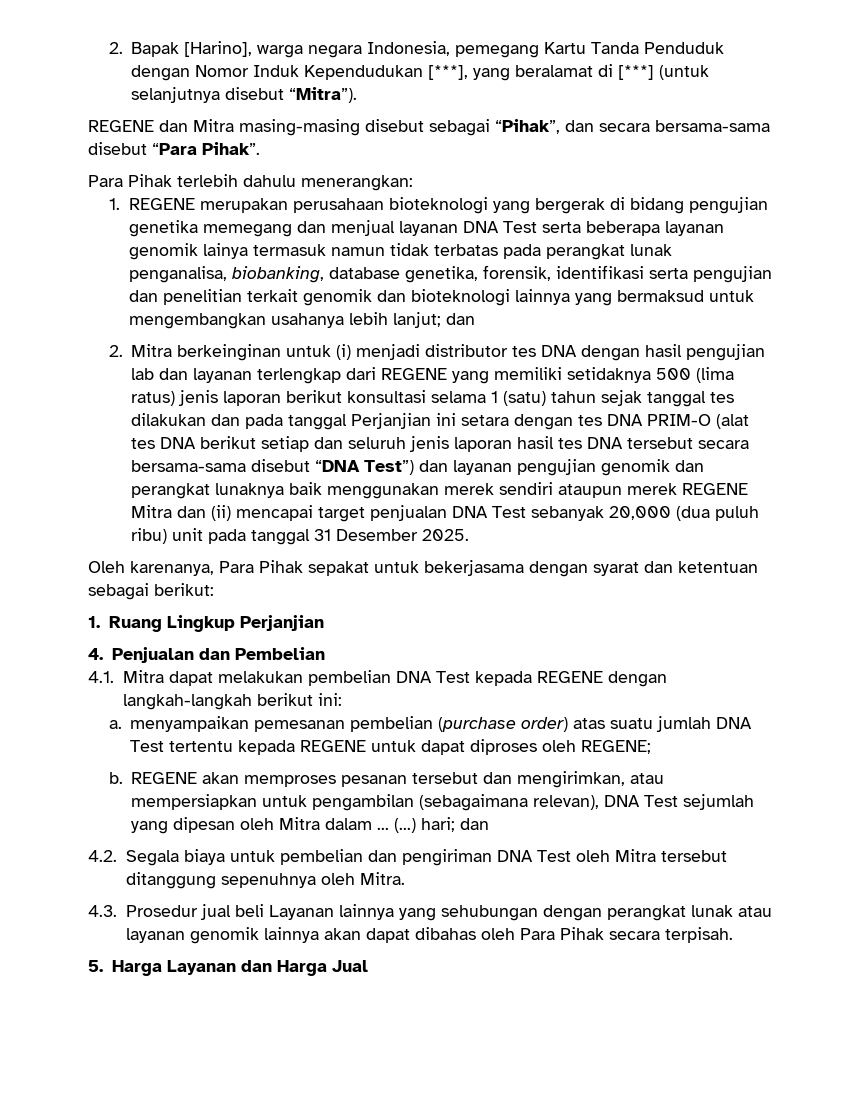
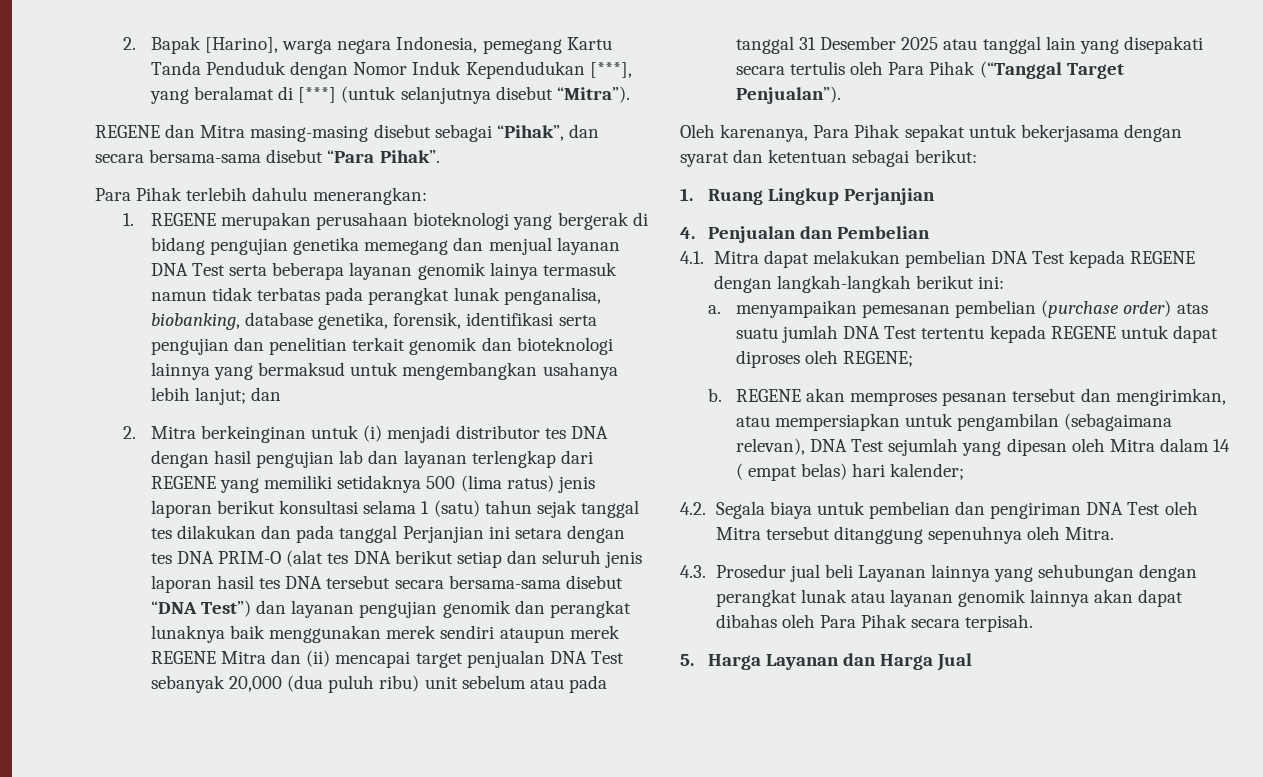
- 2. Mitra berkeinginan untuk (i) menjadi distributor tes DNA dengan hasil pengujian lab dan layanan terlengkap dari REGENE yang memiliki setidaknya 500 (lima ratus) jenis laporan berikut konsultasi selama 1 (satu) tahun sejak tanggal tes dilakukan dan pada tanggal Perjanjian ini setara dengan tes DNA PRIM-O (alat tes DNA berikut setiap dan seluruh jenis laporan hasil tes DNA tersebut secara bersama-sama disebut “DNA Test”) dan layanan pengujian genomik dan perangkat lunaknya baik menggunakan merek sendiri ataupun merek REGENE Mitra dan (ii) mencapai target penjualan DNA Test sebanyak 20,000 (dua puluh ribu) unit pada tanggal 31 Desember 2025.
+ 2. Mitra berkeinginan untuk (i) menjadi distributor tes DNA dengan hasil pengujian lab dan layanan terlengkap dari REGENE yang memiliki setidaknya 500 (lima ratus) jenis laporan berikut konsultasi selama 1 (satu) tahun sejak tanggal tes dilakukan dan pada tanggal Perjanjian ini setara dengan tes DNA PRIM-O (alat tes DNA berikut setiap dan seluruh jenis laporan hasil tes DNA tersebut secara bersama-sama disebut “DNA Test”) dan layanan pengujian genomik dan perangkat lunaknya baik menggunakan merek sendiri ataupun merek REGENE Mitra dan (ii) mencapai target penjualan DNA Test sebanyak 20,000 (dua puluh ribu) unit sebelum atau pada tanggal 31 Desember 2025 atau tanggal lain yang disepakati secara tertulis oleh Para Pihak (“Tanggal Target Penjualan”).
- REGENE akan memproses pesanan tersebut dan mengirimkan, atau mempersiapkan untuk pengambilan (sebagaimana relevan), DNA Test sejumlah yang dipesan oleh Mitra dalam ... (...) hari; dan
+ REGENE akan memproses pesanan tersebut dan mengirimkan, atau mempersiapkan untuk pengambilan (sebagaimana relevan), DNA Test sejumlah yang dipesan oleh Mitra dalam 14 ( empat belas) hari kalender;

